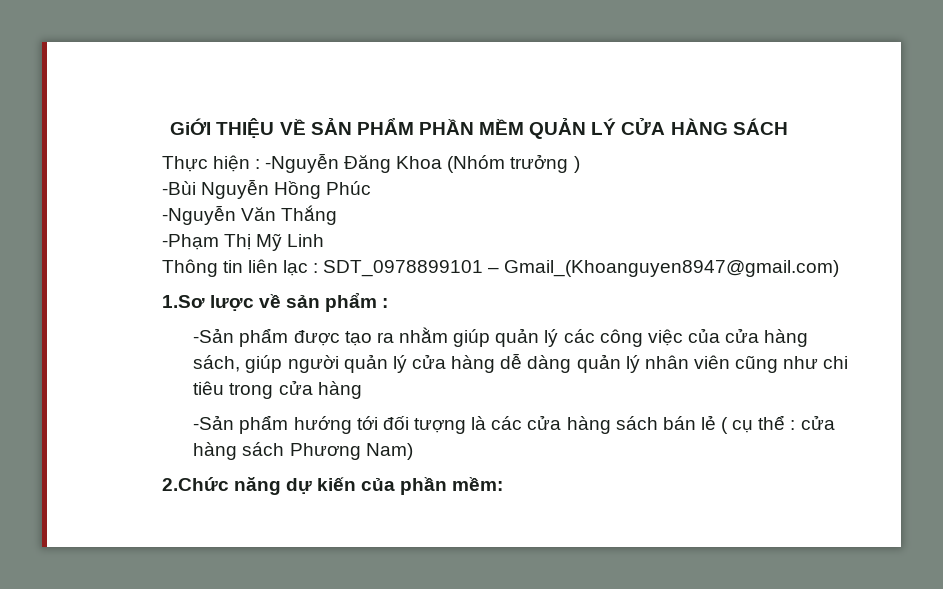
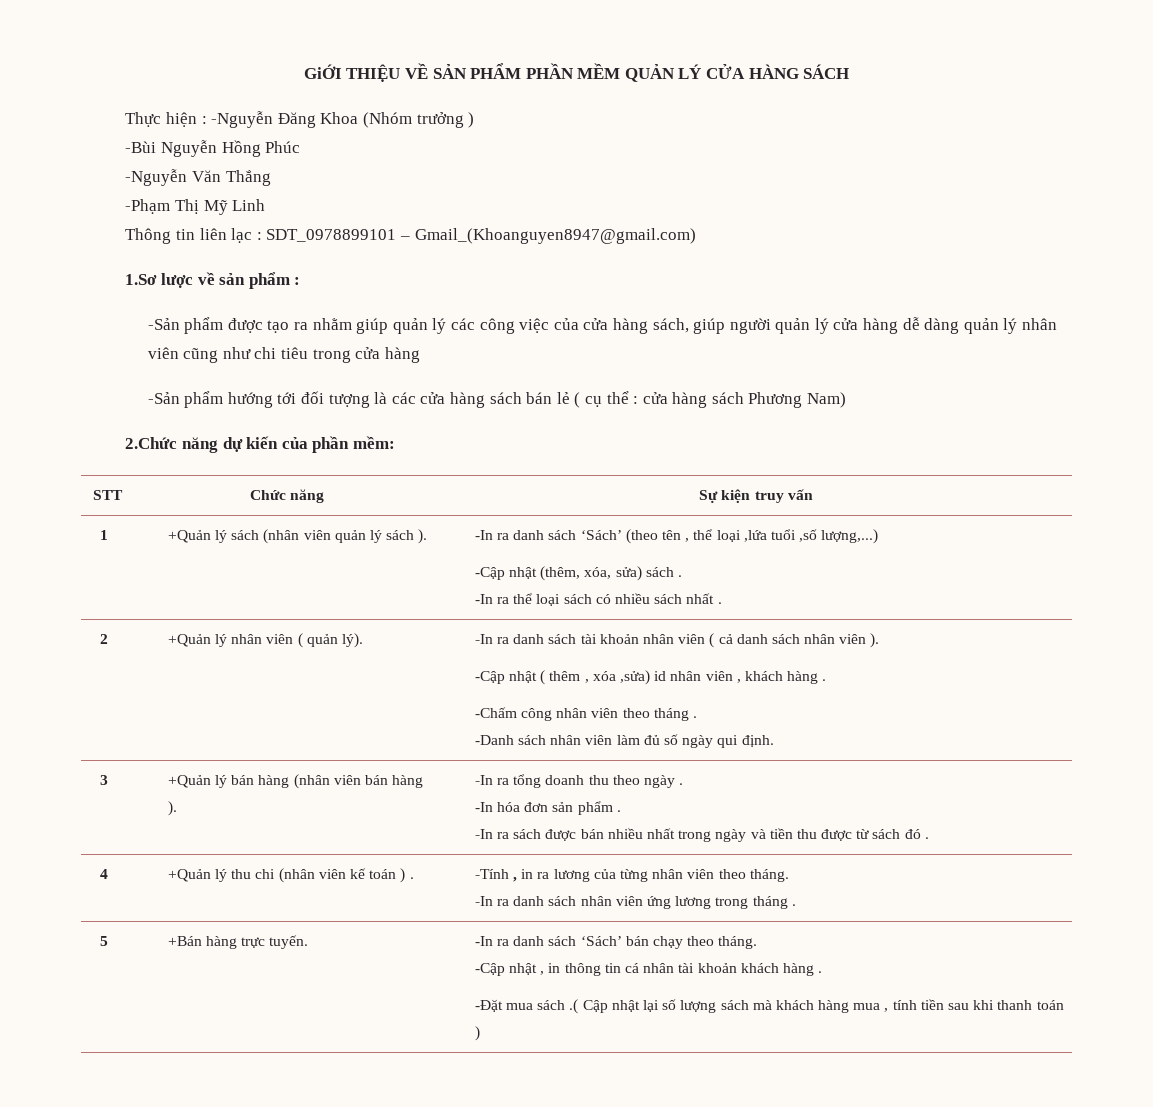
+ STT | Chức năng | Sự kiện truy vấn
+ 1 | +Quản lý sách (nhân viên quản lý sách ). | -In ra danh sách ‘Sách’ (theo tên , thể loại ,lứa tuổi ,số lượng,...)
+ -Cập nhật (thêm, xóa, sửa) sách .
+ -In ra thể loại sách có nhiều sách nhất .
+ 2 | +Quản lý nhân viên ( quản lý). | -In ra danh sách tài khoản nhân viên ( cả danh sách nhân viên ).
+ -Cập nhật ( thêm , xóa ,sửa) id nhân viên , khách hàng .
+ -Chấm công nhân viên theo tháng .
+ -Danh sách nhân viên làm đủ số ngày qui định.
+ 3 | +Quản lý bán hàng (nhân viên bán hàng ). | -In ra tổng doanh thu theo ngày .
+ -In hóa đơn sản phẩm .
+ -In ra sách được bán nhiều nhất trong ngày và tiền thu được từ sách đó .
+ 4 | +Quản lý thu chi (nhân viên kế toán ) . | -Tính , in ra lương của từng nhân viên theo tháng.
+ -In ra danh sách nhân viên ứng lương trong tháng .
+ 5 | +Bán hàng trực tuyến. | -In ra danh sách ‘Sách’ bán chạy theo tháng.
+ -Cập nhật , in thông tin cá nhân tài khoản khách hàng .
+ -Đặt mua sách .( Cập nhật lại số lượng sách mà khách hàng mua , tính tiền sau khi thanh toán )

